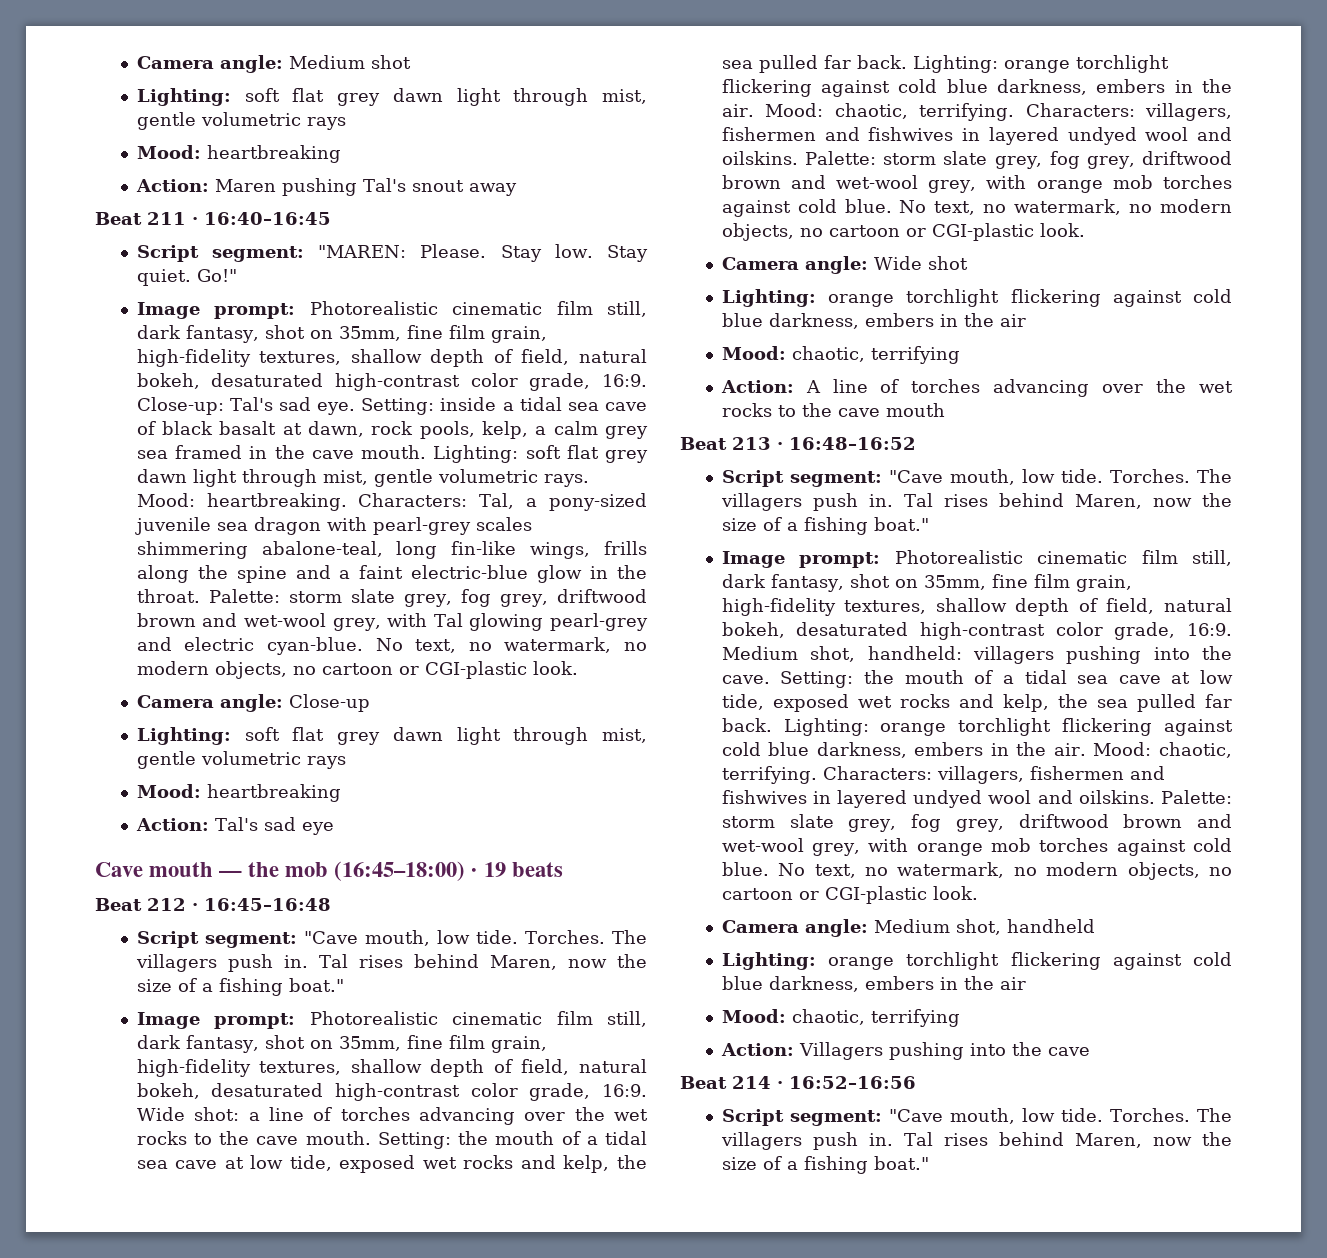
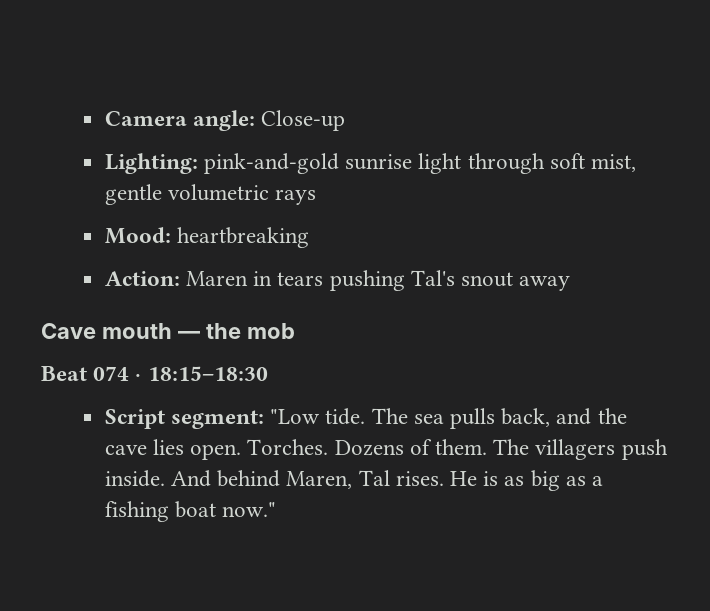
- Camera angle: Medium shot
- Lighting: soft flat grey dawn light through mist, gentle volumetric rays
+ Camera angle: Close-up
+ Lighting: pink-and-gold sunrise light through soft mist, gentle volumetric rays
- Action: Maren pushing Tal's snout away
+ Action: Maren in tears pushing Tal's snout away
- Beat 211 · 16:40–16:45
- Script segment: "MAREN: Please. Stay low. Stay quiet. Go!"
- Image prompt: Photorealistic cinematic film still, dark fantasy, shot on 35mm, fine film grain, high-fidelity textures, shallow depth of field, natural bokeh, desaturated high-contrast color grade, 16:9. Close-up: Tal's sad eye. Setting: inside a tidal sea cave of black basalt at dawn, rock pools, kelp, a calm grey sea framed in the cave mouth. Lighting: soft flat grey dawn light through mist, gentle volumetric rays. Mood: heartbreaking. Characters: Tal, a pony-sized juvenile sea dragon with pearl-grey scales shimmering abalone-teal, long fin-like wings, frills along the spine and a faint electric-blue glow in the throat. Palette: storm slate grey, fog grey, driftwood brown and wet-wool grey, with Tal glowing pearl-grey and electric cyan-blue. No text, no watermark, no modern objects, no cartoon or CGI-plastic look.
- Camera angle: Close-up
- Lighting: soft flat grey dawn light through mist, gentle volumetric rays
- Mood: heartbreaking
- Action: Tal's sad eye
- Cave mouth — the mob (16:45–18:00) · 19 beats
- Beat 212 · 16:45–16:48
- Script segment: "Cave mouth, low tide. Torches. The villagers push in. Tal rises behind Maren, now the size of a fishing boat."
- Image prompt: Photorealistic cinematic film still, dark fantasy, shot on 35mm, fine film grain, high-fidelity textures, shallow depth of field, natural bokeh, desaturated high-contrast color grade, 16:9. Wide shot: a line of torches advancing over the wet rocks to the cave mouth. Setting: the mouth of a tidal sea cave at low tide, exposed wet rocks and kelp, the sea pulled far back. Lighting: orange torchlight flickering against cold blue darkness, embers in the air. Mood: chaotic, terrifying. Characters: villagers, fishermen and fishwives in layered undyed wool and oilskins. Palette: storm slate grey, fog grey, driftwood brown and wet-wool grey, with orange mob torches against cold blue. No text, no watermark, no modern objects, no cartoon or CGI-plastic look.
- Camera angle: Wide shot
- Lighting: orange torchlight flickering against cold blue darkness, embers in the air
- Mood: chaotic, terrifying
- Action: A line of torches advancing over the wet rocks to the cave mouth
- Beat 213 · 16:48–16:52
- Script segment: "Cave mouth, low tide. Torches. The villagers push in. Tal rises behind Maren, now the size of a fishing boat."
- Image prompt: Photorealistic cinematic film still, dark fantasy, shot on 35mm, fine film grain, high-fidelity textures, shallow depth of field, natural bokeh, desaturated high-contrast color grade, 16:9. Medium shot, handheld: villagers pushing into the cave. Setting: the mouth of a tidal sea cave at low tide, exposed wet rocks and kelp, the sea pulled far back. Lighting: orange torchlight flickering against cold blue darkness, embers in the air. Mood: chaotic, terrifying. Characters: villagers, fishermen and fishwives in layered undyed wool and oilskins. Palette: storm slate grey, fog grey, driftwood brown and wet-wool grey, with orange mob torches against cold blue. No text, no watermark, no modern objects, no cartoon or CGI-plastic look.
- Camera angle: Medium shot, handheld
- Lighting: orange torchlight flickering against cold blue darkness, embers in the air
- Mood: chaotic, terrifying
- Action: Villagers pushing into the cave
- Beat 214 · 16:52–16:56
- Script segment: "Cave mouth, low tide. Torches. The villagers push in. Tal rises behind Maren, now the size of a fishing boat."
+ Cave mouth — the mob
+ Beat 074 · 18:15–18:30
+ Script segment: "Low tide. The sea pulls back, and the cave lies open. Torches. Dozens of them. The villagers push inside. And behind Maren, Tal rises. He is as big as a fishing boat now."

